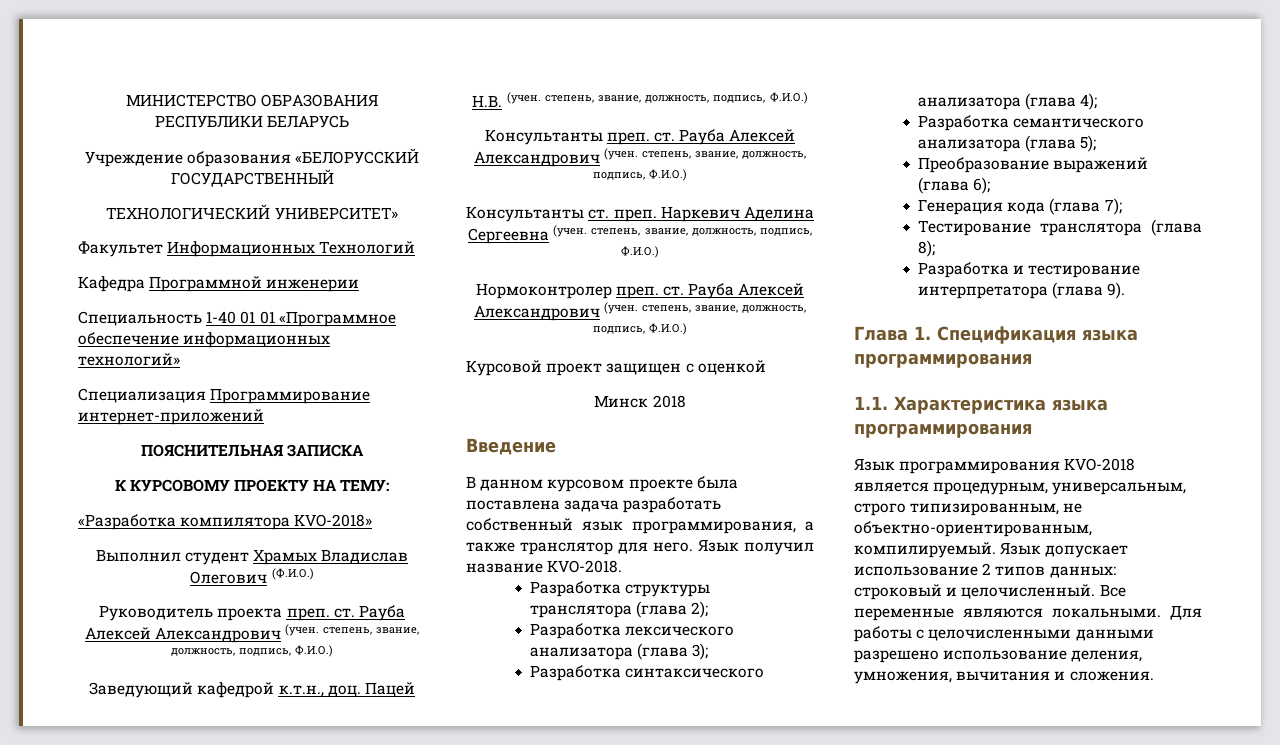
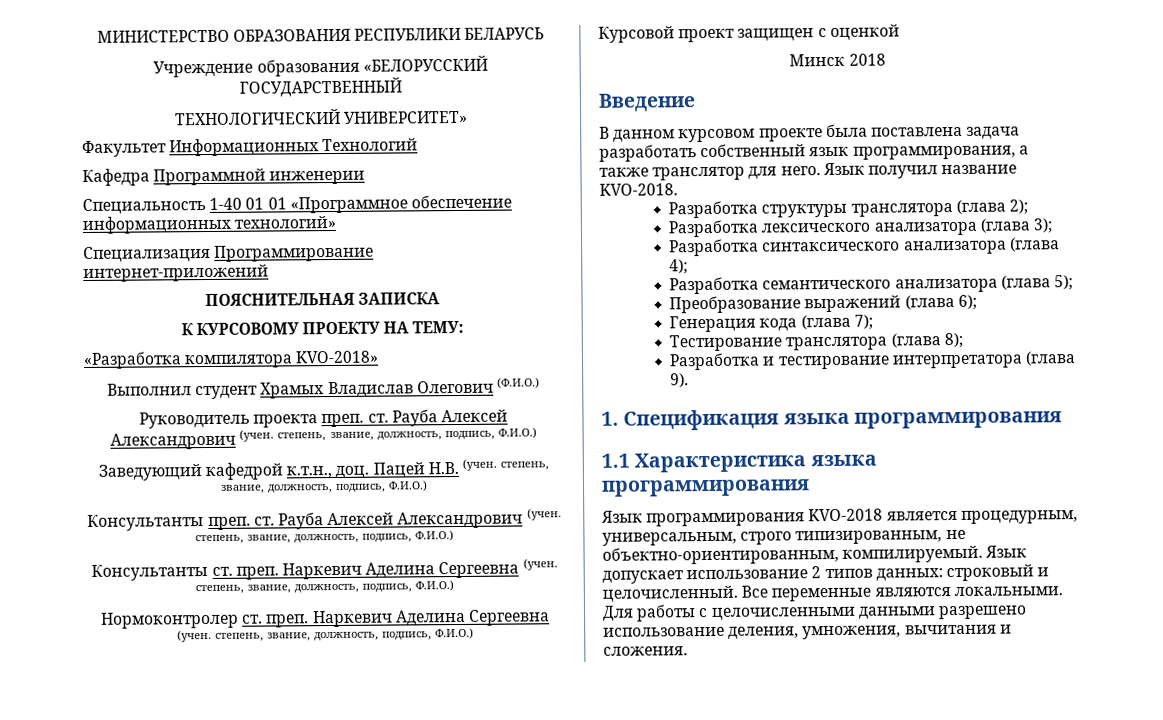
- Нормоконтролер преп. ст. Рауба Алексей Александрович (учен. степень, звание, должность, подпись, Ф.И.О.)
+ Нормоконтролер ст. преп. Наркевич Аделина Сергеевна (учен. степень, звание, должность, подпись, Ф.И.О.)
- Глава 1. Спецификация языка программирования
+ 1. Спецификация языка программирования
- 1.1. Характеристика языка программирования
+ 1.1 Характеристика языка программирования

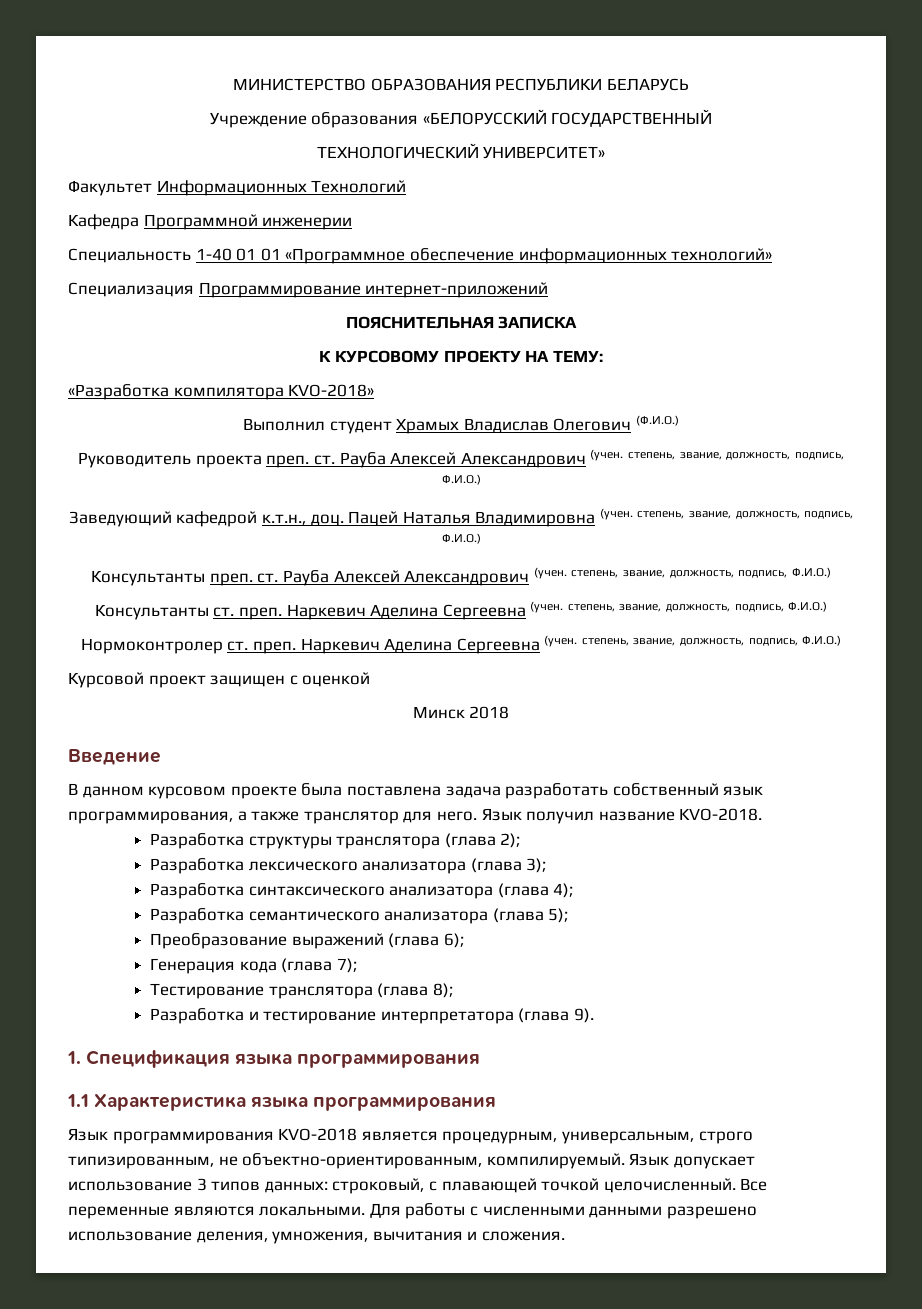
- Пацей Н.В. (учен. степень, звание, должность, подпись, Ф.И.О.)
+ Пацей Наталья Владимировна (учен. степень, звание, должность, подпись, Ф.И.О.)
- Язык допускает использование 2 типов данных: строковый и целочисленный.
+ Язык допускает использование 3 типов данных: строковый, с плавающей точкой целочисленный.
- Для работы с целочисленными данными разрешено использование деления, умножения, вычитания и сложения.
+ Для работы с численными данными разрешено использование деления, умножения, вычитания и сложения.

